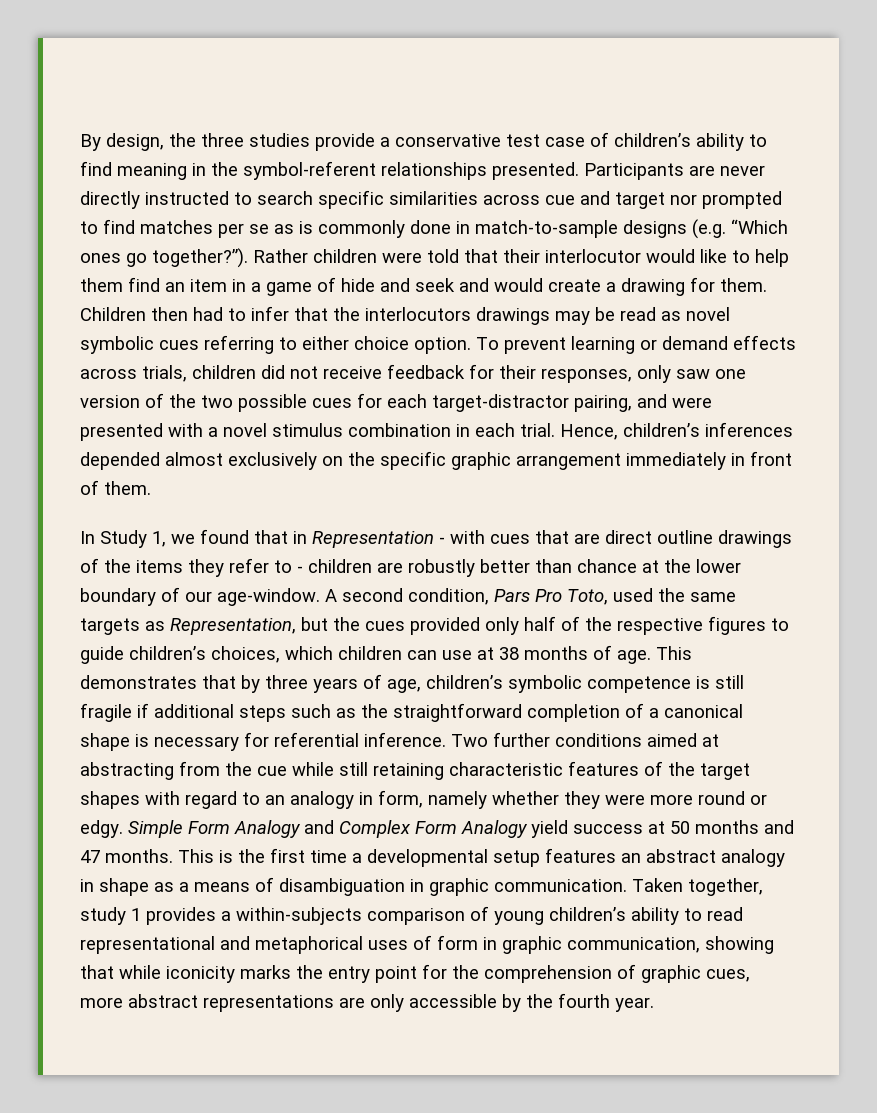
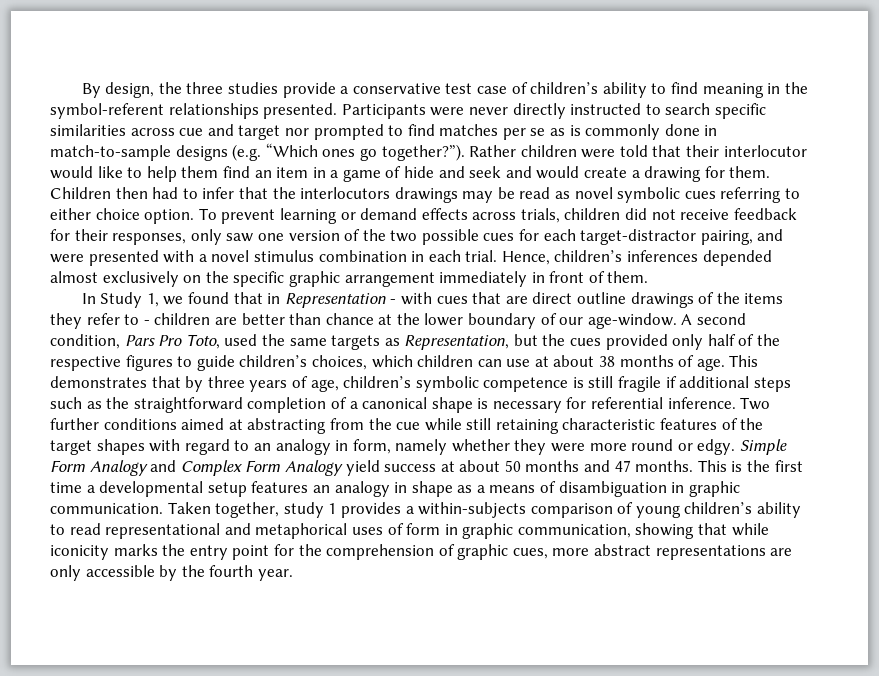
- Participants are never directly instructed to search specific similarities across cue and target nor prompted to find matches per se as is commonly done in match-to-sample designs (e.g. “Which ones go together?”).
+ Participants were never directly instructed to search specific similarities across cue and target nor prompted to find matches per se as is commonly done in match-to-sample designs (e.g. “Which ones go together?”).
- In Study 1, we found that in Representation - with cues that are direct outline drawings of the items they refer to - children are robustly better than chance at the lower boundary of our age-window.
+ In Study 1, we found that in Representation - with cues that are direct outline drawings of the items they refer to - children are better than chance at the lower boundary of our age-window.
- A second condition, Pars Pro Toto, used the same targets as Representation, but the cues provided only half of the respective figures to guide children’s choices, which children can use at 38 months of age.
+ A second condition, Pars Pro Toto, used the same targets as Representation, but the cues provided only half of the respective figures to guide children’s choices, which children can use at about 38 months of age.
- Simple Form Analogy and Complex Form Analogy yield success at 50 months and 47 months.
+ Simple Form Analogy and Complex Form Analogy yield success at about 50 months and 47 months.
- This is the first time a developmental setup features an abstract analogy in shape as a means of disambiguation in graphic communication.
+ This is the first time a developmental setup features an analogy in shape as a means of disambiguation in graphic communication.

